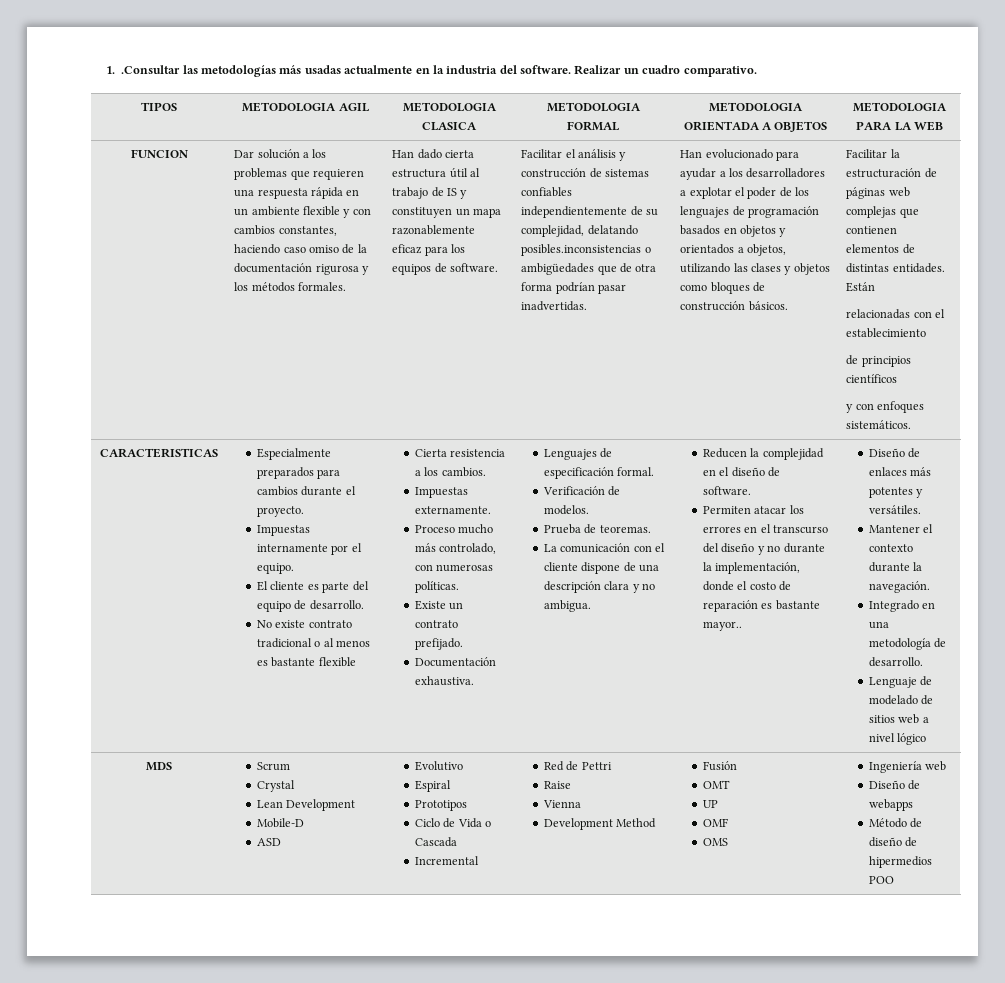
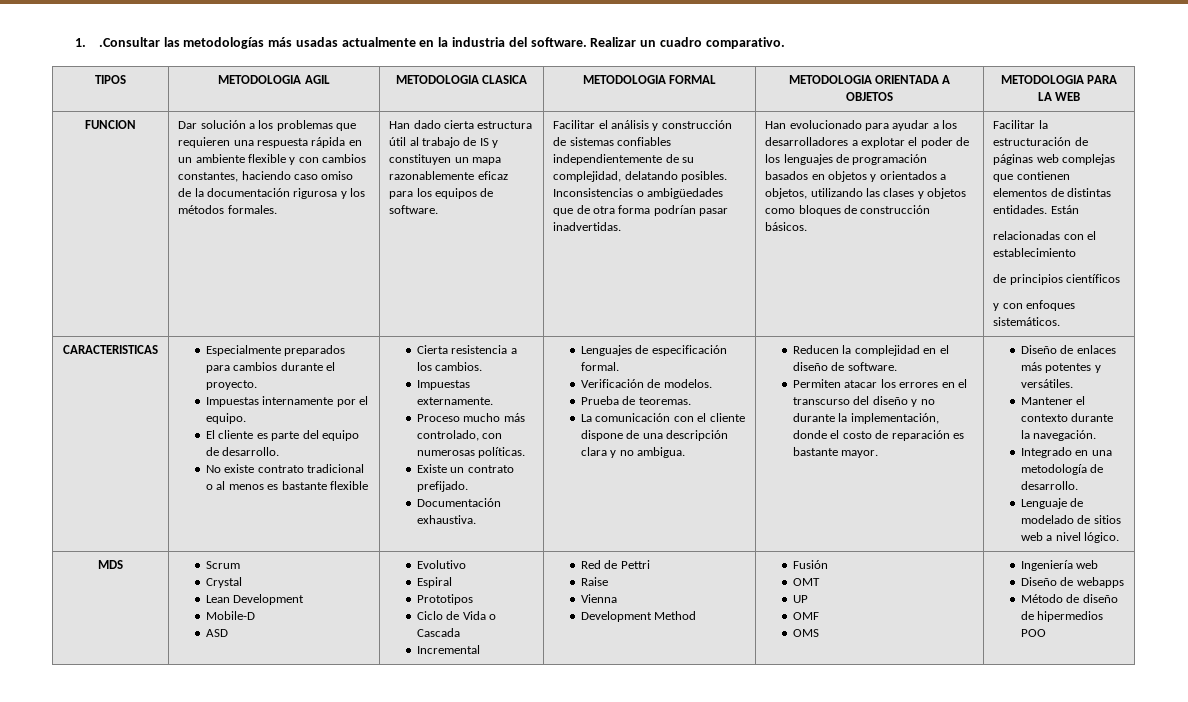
- Facilitar el análisis y construcción de sistemas confiables independientemente de su complejidad, delatando posibles.inconsistencias o ambigüedades que de otra forma podrían pasar inadvertidas.
+ Facilitar el análisis y construcción de sistemas confiables independientemente de su complejidad, delatando posibles. Inconsistencias o ambigüedades que de otra forma podrían pasar inadvertidas.
- Permiten atacar los errores en el transcurso del diseño y no durante la implementación, donde el costo de reparación es bastante mayor..
+ Permiten atacar los errores en el transcurso del diseño y no durante la implementación, donde el costo de reparación es bastante mayor.
- Lenguaje de modelado de sitios web a nivel lógico
+ Lenguaje de modelado de sitios web a nivel lógico.

